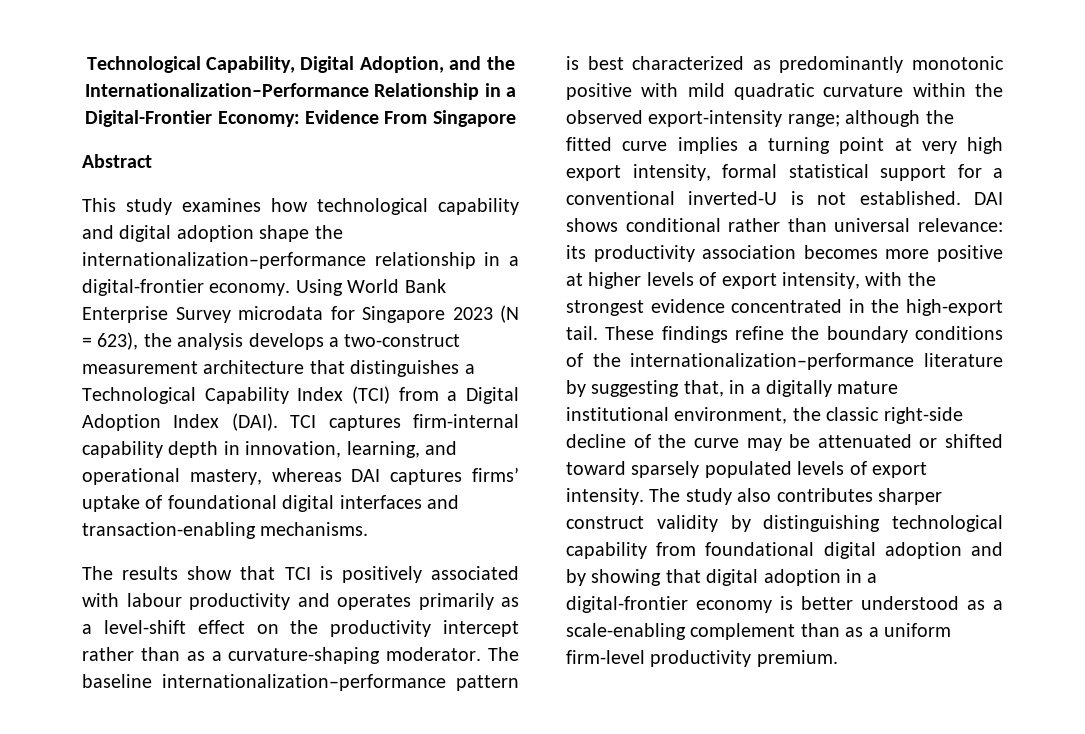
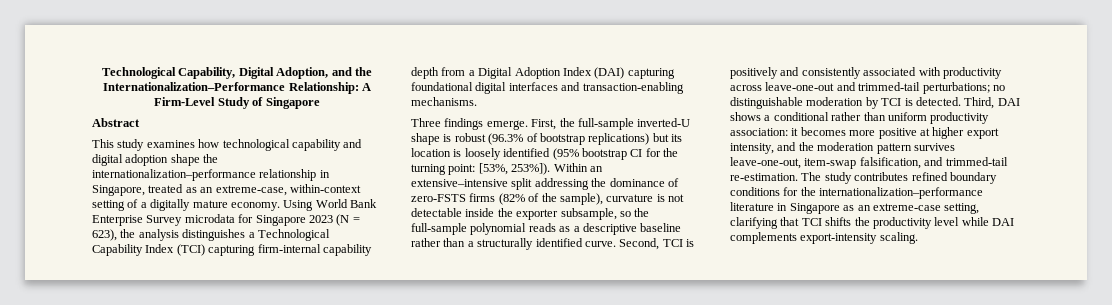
- Technological Capability, Digital Adoption, and the Internationalization–Performance Relationship in a Digital-Frontier Economy: Evidence From Singapore
+ Technological Capability, Digital Adoption, and the Internationalization–Performance Relationship: A Firm-Level Study of Singapore
- This study examines how technological capability and digital adoption shape the internationalization–performance relationship in a digital-frontier economy.
+ This study examines how technological capability and digital adoption shape the internationalization–performance relationship in Singapore, treated as an extreme-case, within-context setting of a digitally mature economy.
- Using World Bank Enterprise Survey microdata for Singapore 2023 (N = 623), the analysis develops a two-construct measurement architecture that distinguishes a Technological Capability Index (TCI) from a Digital Adoption Index (DAI). TCI captures firm-internal capability depth in innovation, learning, and operational mastery, whereas DAI captures firms’ uptake of foundational digital interfaces and transaction-enabling mechanisms.
+ Using World Bank Enterprise Survey microdata for Singapore 2023 (N = 623), the analysis distinguishes a Technological Capability Index (TCI) capturing firm-internal capability depth from a Digital Adoption Index (DAI) capturing foundational digital interfaces and transaction-enabling mechanisms.
- The results show that TCI is positively associated with labour productivity and operates primarily as a level-shift effect on the productivity intercept rather than as a curvature-shaping moderator. The baseline internationalization–performance pattern is best characterized as predominantly monotonic positive with mild quadratic curvature within the observed export-intensity range; although the fitted curve implies a turning point at very high export intensity, formal statistical support for a conventional inverted-U is not established. DAI shows conditional rather than universal relevance: its productivity association becomes more positive at higher levels of export intensity, with the strongest evidence concentrated in the high-export tail. These findings refine the boundary conditions of the internationalization–performance literature by suggesting that, in a digitally mature institutional environment, the classic right-side decline of the curve may be attenuated or shifted toward sparsely populated levels of export intensity. The study also contributes sharper construct validity by distinguishing technological capability from foundational digital adoption and by showing that digital adoption in a digital-frontier economy is better understood as a scale-enabling complement than as a uniform firm-level productivity premium.
+ Three findings emerge. First, the full-sample inverted-U shape is robust (96.3% of bootstrap replications) but its location is loosely identified (95% bootstrap CI for the turning point: [53%, 253%]). Within an extensive–intensive split addressing the dominance of zero-FSTS firms (82% of the sample), curvature is not detectable inside the exporter subsample, so the full-sample polynomial reads as a descriptive baseline rather than a structurally identified curve. Second, TCI is positively and consistently associated with productivity across leave-one-out and trimmed-tail perturbations; no distinguishable moderation by TCI is detected. Third, DAI shows a conditional rather than uniform productivity association: it becomes more positive at higher export intensity, and the moderation pattern survives leave-one-out, item-swap falsification, and trimmed-tail re-estimation. The study contributes refined boundary conditions for the internationalization–performance literature in Singapore as an extreme-case setting, clarifying that TCI shifts the productivity level while DAI complements export-intensity scaling.

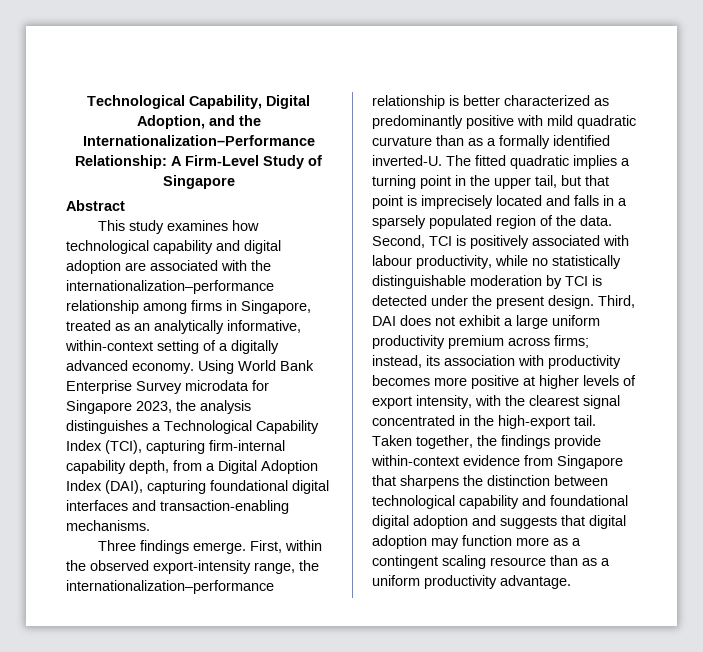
- This study examines how technological capability and digital adoption shape the internationalization–performance relationship in Singapore, treated as an extreme-case, within-context setting of a digitally mature economy.
+ This study examines how technological capability and digital adoption are associated with the internationalization–performance relationship among firms in Singapore, treated as an analytically informative, within-context setting of a digitally advanced economy.
- Using World Bank Enterprise Survey microdata for Singapore 2023 (N = 623), the analysis distinguishes a Technological Capability Index (TCI) capturing firm-internal capability depth from a Digital Adoption Index (DAI) capturing foundational digital interfaces and transaction-enabling mechanisms.
+ Using World Bank Enterprise Survey microdata for Singapore 2023, the analysis distinguishes a Technological Capability Index (TCI), capturing firm-internal capability depth, from a Digital Adoption Index (DAI), capturing foundational digital interfaces and transaction-enabling mechanisms.
- First, the full-sample inverted-U shape is robust (96.3% of bootstrap replications) but its location is loosely identified (95% bootstrap CI for the turning point: [53%, 253%]). Within an extensive–intensive split addressing the dominance of zero-FSTS firms (82% of the sample), curvature is not detectable inside the exporter subsample, so the full-sample polynomial reads as a descriptive baseline rather than a structurally identified curve. Second, TCI is positively and consistently associated with productivity across leave-one-out and trimmed-tail perturbations; no distinguishable moderation by TCI is detected. Third, DAI shows a conditional rather than uniform productivity association: it becomes more positive at higher export intensity, and the moderation pattern survives leave-one-out, item-swap falsification, and trimmed-tail re-estimation. The study contributes refined boundary conditions for the internationalization–performance literature in Singapore as an extreme-case setting, clarifying that TCI shifts the productivity level while DAI complements export-intensity scaling.
+ First, within the observed export-intensity range, the internationalization–performance relationship is better characterized as predominantly positive with mild quadratic curvature than as a formally identified inverted-U. The fitted quadratic implies a turning point in the upper tail, but that point is imprecisely located and falls in a sparsely populated region of the data. Second, TCI is positively associated with labour productivity, while no statistically distinguishable moderation by TCI is detected under the present design. Third, DAI does not exhibit a large uniform productivity premium across firms; instead, its association with productivity becomes more positive at higher levels of export intensity, with the clearest signal concentrated in the high-export tail. Taken together, the findings provide within-context evidence from Singapore that sharpens the distinction between technological capability and foundational digital adoption and suggests that digital adoption may function more as a contingent scaling resource than as a uniform productivity advantage.

